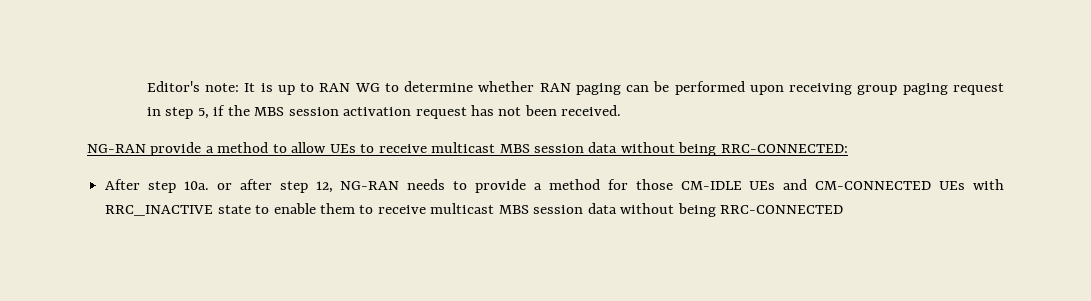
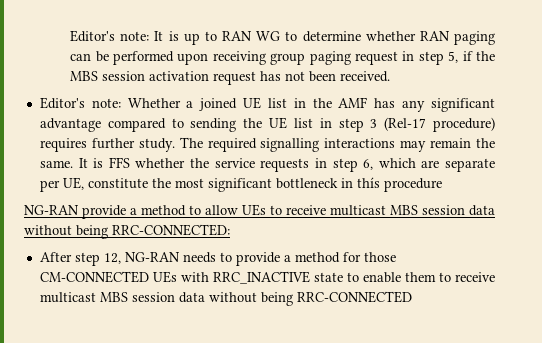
+ Editor's note: Whether a joined UE list in the AMF has any significant advantage compared to sending the UE list in step 3 (Rel-17 procedure) requires further study. The required signalling interactions may remain the same. It is FFS whether the service requests in step 6, which are separate per UE, constitute the most significant bottleneck in thís procedure
- After step 10a. or after step 12, NG-RAN needs to provide a method for those CM-IDLE UEs and CM-CONNECTED UEs with RRC_INACTIVE state to enable them to receive multicast MBS session data without being RRC-CONNECTED
+ After step 12, NG-RAN needs to provide a method for those CM-CONNECTED UEs with RRC_INACTIVE state to enable them to receive multicast MBS session data without being RRC-CONNECTED

